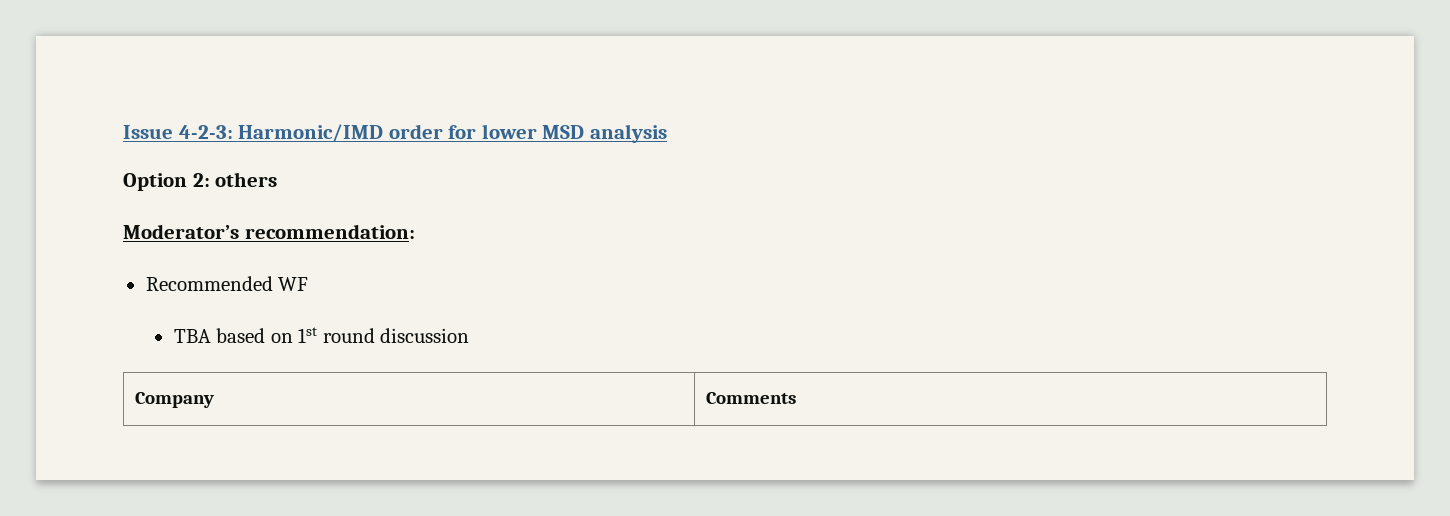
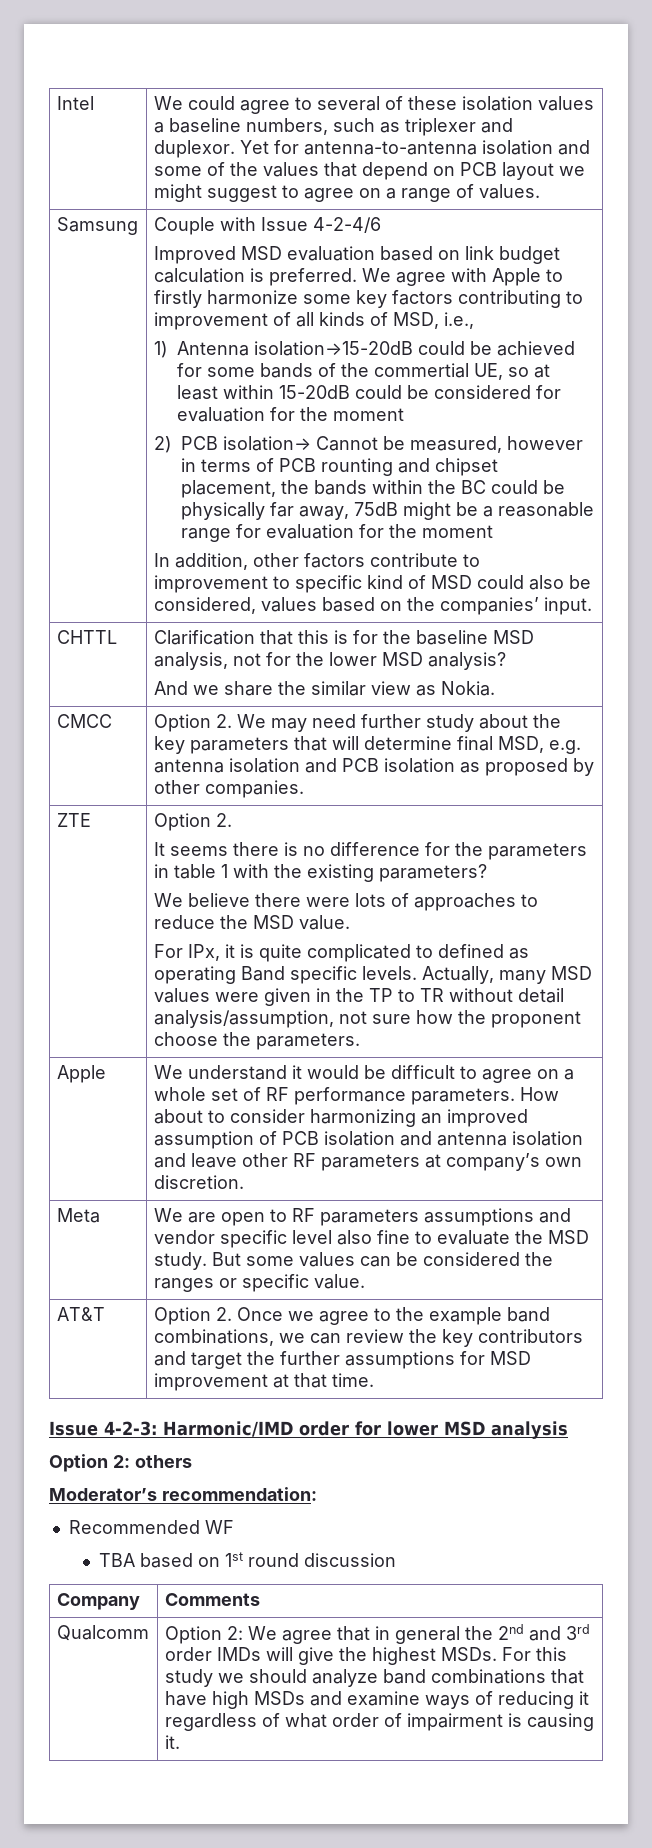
+ Intel | We could agree to several of these isolation values a baseline numbers, such as triplexer and duplexor. Yet for antenna-to-antenna isolation and some of the values that depend on PCB layout we might suggest to agree on a range of values.
+ Samsung | Couple with Issue 4-2-4/6
+ Improved MSD evaluation based on link budget calculation is preferred. We agree with Apple to firstly harmonize some key factors contributing to improvement of all kinds of MSD, i.e.,
+ 1) Antenna isolation→15-20dB could be achieved for some bands of the commertial UE, so at least within 15-20dB could be considered for evaluation for the moment
+ 2) PCB isolation→ Cannot be measured, however in terms of PCB rounting and chipset placement, the bands within the BC could be physically far away, 75dB might be a reasonable range for evaluation for the moment
+ In addition, other factors contribute to improvement to specific kind of MSD could also be considered, values based on the companies’ input.
+ CHTTL | Clarification that this is for the baseline MSD analysis, not for the lower MSD analysis?
+ And we share the similar view as Nokia.
+ CMCC | Option 2. We may need further study about the key parameters that will determine final MSD, e.g. antenna isolation and PCB isolation as proposed by other companies.
+ ZTE | Option 2.
+ It seems there is no difference for the parameters in table 1 with the existing parameters?
+ We believe there were lots of approaches to reduce the MSD value.
+ For IPx, it is quite complicated to defined as operating Band specific levels. Actually, many MSD values were given in the TP to TR without detail analysis/assumption, not sure how the proponent choose the parameters.
+ Apple | We understand it would be difficult to agree on a whole set of RF performance parameters. How about to consider harmonizing an improved assumption of PCB isolation and antenna isolation and leave other RF parameters at company’s own discretion.
+ Meta | We are open to RF parameters assumptions and vendor specific level also fine to evaluate the MSD study. But some values can be considered the ranges or specific value.
+ AT&T | Option 2. Once we agree to the example band combinations, we can review the key contributors and target the further assumptions for MSD improvement at that time.
+ Qualcomm | Option 2: We agree that in general the 2nd and 3rd order IMDs will give the highest MSDs. For this study we should analyze band combinations that have high MSDs and examine ways of reducing it regardless of what order of impairment is causing it.

